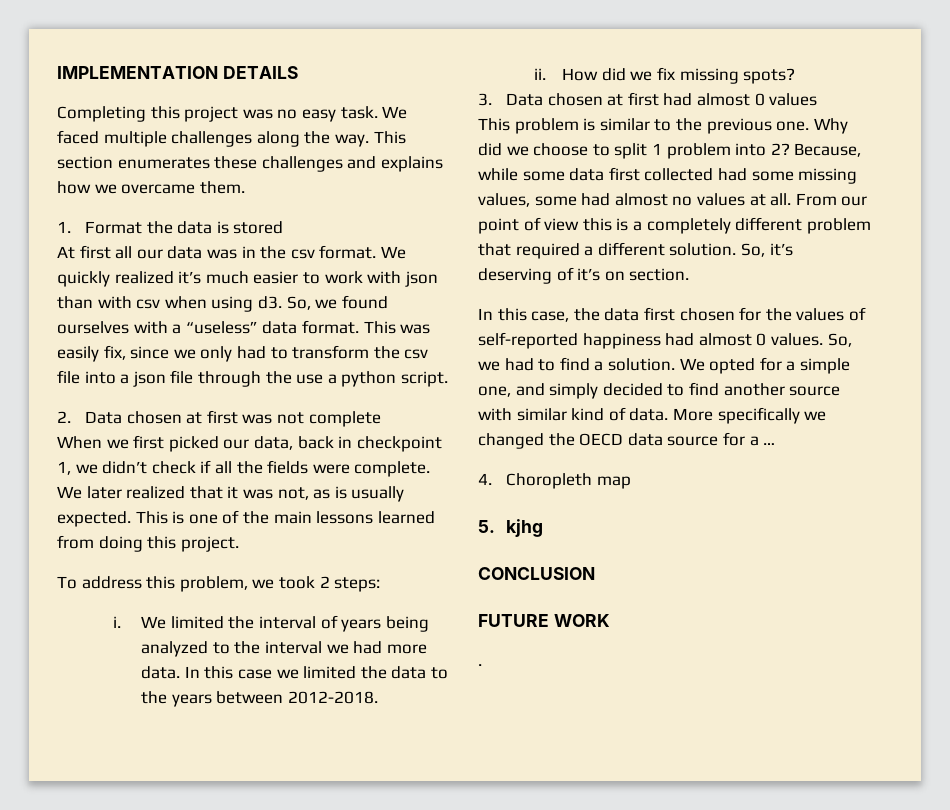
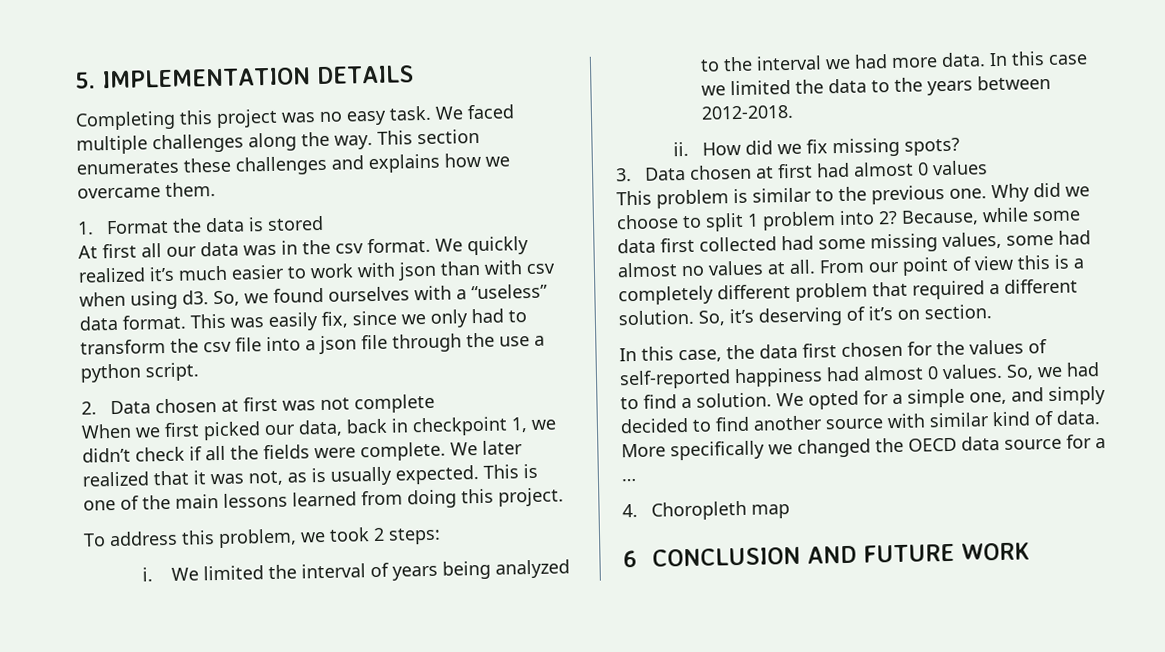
- IMPLEMENTATION DETAILS
+ 5. IMPLEMENTATION DETAILS
- 5. kjhg
- CONCLUSION
- FUTURE WORK
+ 6 CONCLUSION AND FUTURE WORK
- .

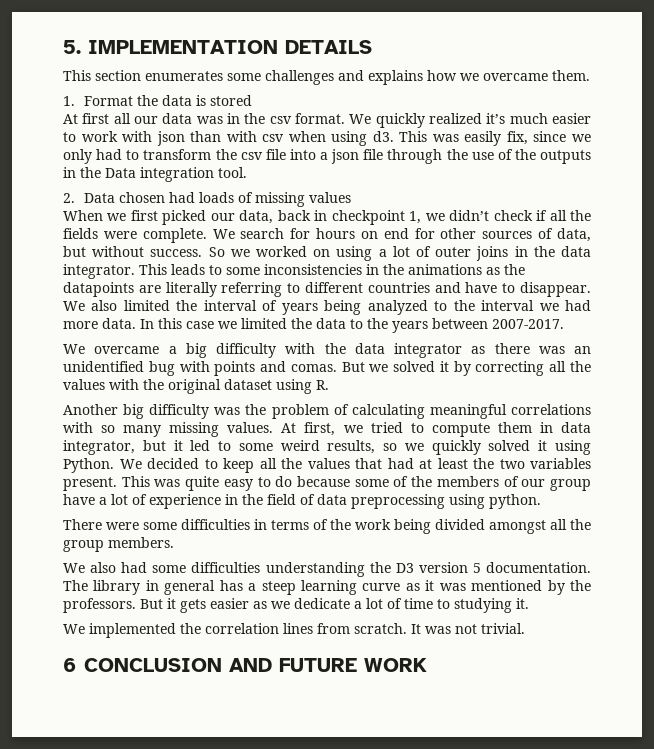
- Completing this project was no easy task. We faced multiple challenges along the way. This section enumerates these challenges and explains how we overcame them.
+ This section enumerates some challenges and explains how we overcame them.
- So, we found ourselves with a “useless” data format.
- This was easily fix, since we only had to transform the csv file into a json file through the use a python script.
- 2. Data chosen at first was not complete
+ This was easily fix, since we only had to transform the csv file into a json file through the use of the outputs in the Data integration tool.
+ 2. Data chosen had loads of missing values
- We later realized that it was not, as is usually expected. This is one of the main lessons learned from doing this project.
- To address this problem, we took 2 steps:
- i. We limited the interval of years being analyzed to the interval we had more data.
+ We search for hours on end for other sources of data, but without success. So we worked on using a lot of outer joins in the data integrator. This leads to some inconsistencies in the animations as the datapoints are literally referring to different countries and have to disappear. We also limited the interval of years being analyzed to the interval we had more data.
- In this case we limited the data to the years between 2012-2018.
- ii. How did we fix missing spots?
- 3. Data chosen at first had almost 0 values
- This problem is similar to the previous one. Why did we choose to split 1 problem into 2? Because, while some data first collected had some missing values, some had almost no values at all. From our point of view this is a completely different problem that required a different solution. So, it’s deserving of it’s on section.
- In this case, the data first chosen for the values of self-reported happiness had almost 0 values. So, we had to find a solution. We opted for a simple one, and simply decided to find another source with similar kind of data. More specifically we changed the OECD data source for a …
- 4. Choropleth map
+ In this case we limited the data to the years between 2007-2017.
+ We overcame a big difficulty with the data integrator as there was an unidentified bug with points and comas. But we solved it by correcting all the values with the original dataset using R.
+ Another big difficulty was the problem of calculating meaningful correlations with so many missing values. At first, we tried to compute them in data integrator, but it led to some weird results, so we quickly solved it using Python. We decided to keep all the values that had at least the two variables present. This was quite easy to do because some of the members of our group have a lot of experience in the field of data preprocessing using python.
+ There were some difficulties in terms of the work being divided amongst all the group members.
+ We also had some difficulties understanding the D3 version 5 documentation. The library in general has a steep learning curve as it was mentioned by the professors. But it gets easier as we dedicate a lot of time to studying it.
+ We implemented the correlation lines from scratch. It was not trivial.

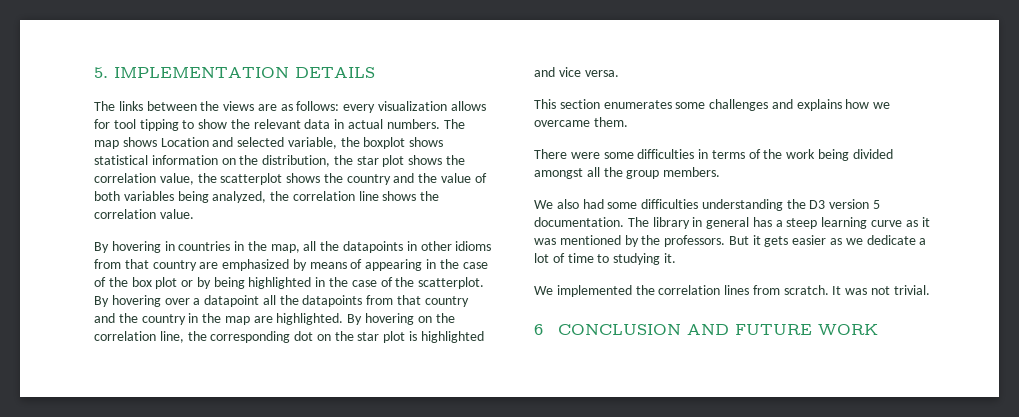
+ The links between the views are as follows: every visualization allows for tool tipping to show the relevant data in actual numbers. The map shows Location and selected variable, the boxplot shows statistical information on the distribution, the star plot shows the correlation value, the scatterplot shows the country and the value of both variables being analyzed, the correlation line shows the correlation value.
+ By hovering in countries in the map, all the datapoints in other idioms from that country are emphasized by means of appearing in the case of the box plot or by being highlighted in the case of the scatterplot. By hovering over a datapoint all the datapoints from that country and the country in the map are highlighted. By hovering on the correlation line, the corresponding dot on the star plot is highlighted and vice versa.
- 1. Format the data is stored
- At first all our data was in the csv format. We quickly realized it’s much easier to work with json than with csv when using d3. This was easily fix, since we only had to transform the csv file into a json file through the use of the outputs in the Data integration tool.
- 2. Data chosen had loads of missing values
- When we first picked our data, back in checkpoint 1, we didn’t check if all the fields were complete. We search for hours on end for other sources of data, but without success. So we worked on using a lot of outer joins in the data integrator. This leads to some inconsistencies in the animations as the datapoints are literally referring to different countries and have to disappear. We also limited the interval of years being analyzed to the interval we had more data. In this case we limited the data to the years between 2007-2017.
- We overcame a big difficulty with the data integrator as there was an unidentified bug with points and comas. But we solved it by correcting all the values with the original dataset using R.
- Another big difficulty was the problem of calculating meaningful correlations with so many missing values. At first, we tried to compute them in data integrator, but it led to some weird results, so we quickly solved it using Python. We decided to keep all the values that had at least the two variables present. This was quite easy to do because some of the members of our group have a lot of experience in the field of data preprocessing using python.

